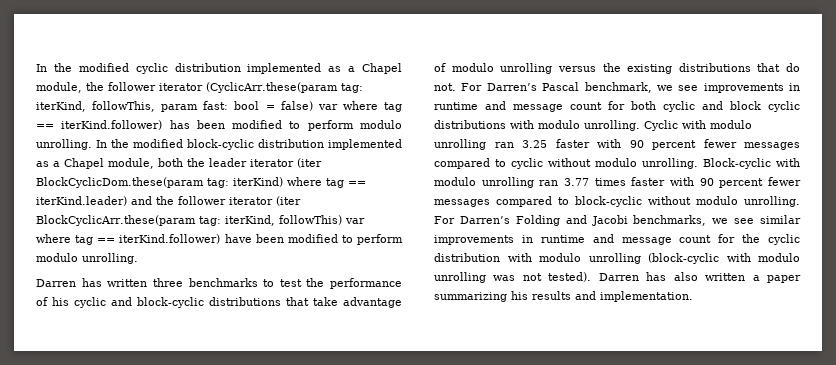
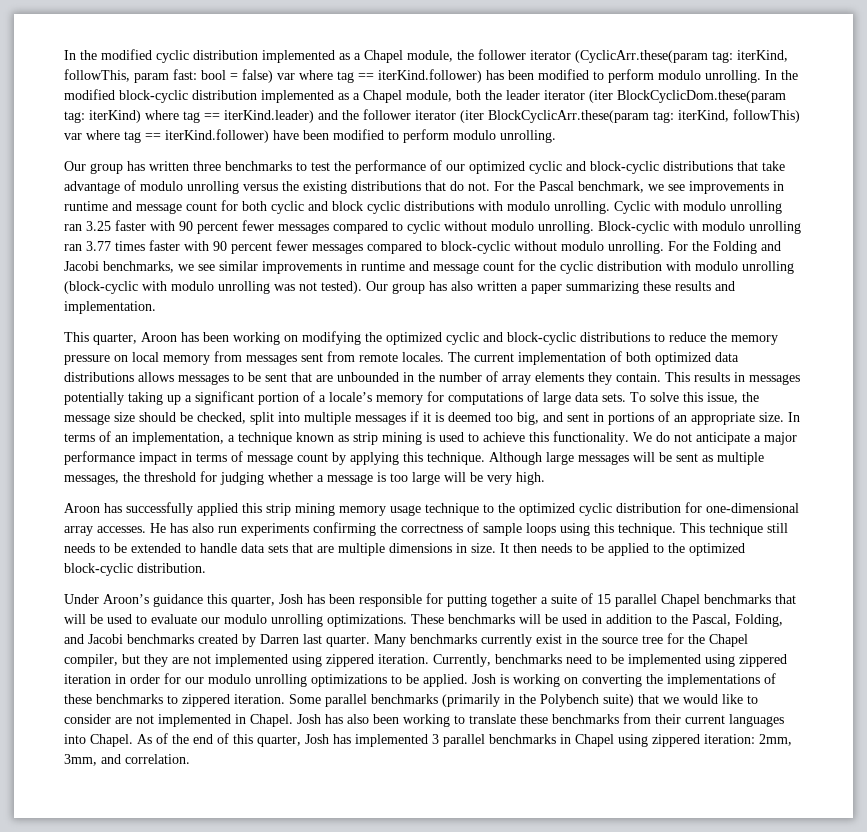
- Darren has written three benchmarks to test the performance of his cyclic and block-cyclic distributions that take advantage of modulo unrolling versus the existing distributions that do not.
+ Our group has written three benchmarks to test the performance of our optimized cyclic and block-cyclic distributions that take advantage of modulo unrolling versus the existing distributions that do not.
- For Darren’s Pascal benchmark, we see improvements in runtime and message count for both cyclic and block cyclic distributions with modulo unrolling.
+ For the Pascal benchmark, we see improvements in runtime and message count for both cyclic and block cyclic distributions with modulo unrolling.
- For Darren’s Folding and Jacobi benchmarks, we see similar improvements in runtime and message count for the cyclic distribution with modulo unrolling (block-cyclic with modulo unrolling was not tested).
+ For the Folding and Jacobi benchmarks, we see similar improvements in runtime and message count for the cyclic distribution with modulo unrolling (block-cyclic with modulo unrolling was not tested).
- Darren has also written a paper summarizing his results and implementation.
+ Our group has also written a paper summarizing these results and implementation.
+ This quarter, Aroon has been working on modifying the optimized cyclic and block-cyclic distributions to reduce the memory pressure on local memory from messages sent from remote locales. The current implementation of both optimized data distributions allows messages to be sent that are unbounded in the number of array elements they contain. This results in messages potentially taking up a significant portion of a locale’s memory for computations of large data sets. To solve this issue, the message size should be checked, split into multiple messages if it is deemed too big, and sent in portions of an appropriate size. In terms of an implementation, a technique known as strip mining is used to achieve this functionality. We do not anticipate a major performance impact in terms of message count by applying this technique. Although large messages will be sent as multiple messages, the threshold for judging whether a message is too large will be very high.
+ Aroon has successfully applied this strip mining memory usage technique to the optimized cyclic distribution for one-dimensional array accesses. He has also run experiments confirming the correctness of sample loops using this technique. This technique still needs to be extended to handle data sets that are multiple dimensions in size. It then needs to be applied to the optimized block-cyclic distribution.
+ Under Aroon’s guidance this quarter, Josh has been responsible for putting together a suite of 15 parallel Chapel benchmarks that will be used to evaluate our modulo unrolling optimizations. These benchmarks will be used in addition to the Pascal, Folding, and Jacobi benchmarks created by Darren last quarter. Many benchmarks currently exist in the source tree for the Chapel compiler, but they are not implemented using zippered iteration. Currently, benchmarks need to be implemented using zippered iteration in order for our modulo unrolling optimizations to be applied. Josh is working on converting the implementations of these benchmarks to zippered iteration. Some parallel benchmarks (primarily in the Polybench suite) that we would like to consider are not implemented in Chapel. Josh has also been working to translate these benchmarks from their current languages into Chapel. As of the end of this quarter, Josh has implemented 3 parallel benchmarks in Chapel using zippered iteration: 2mm, 3mm, and correlation.

